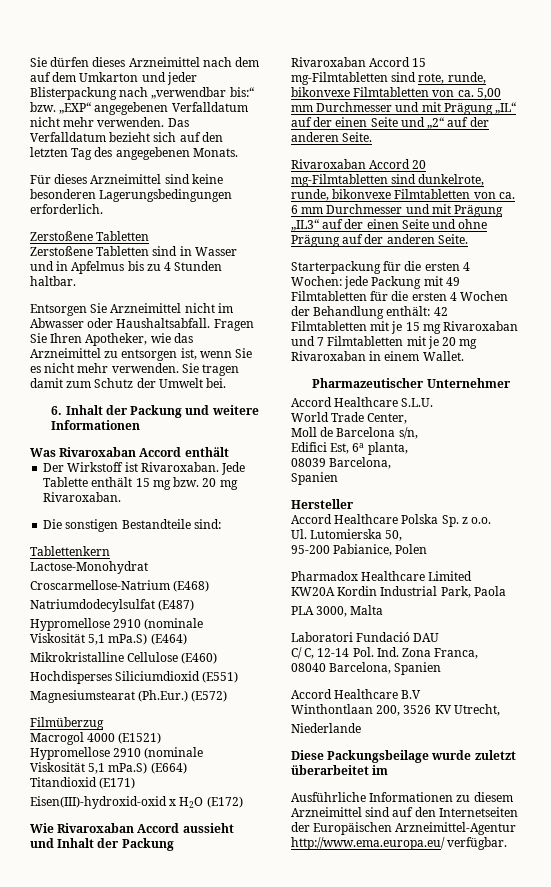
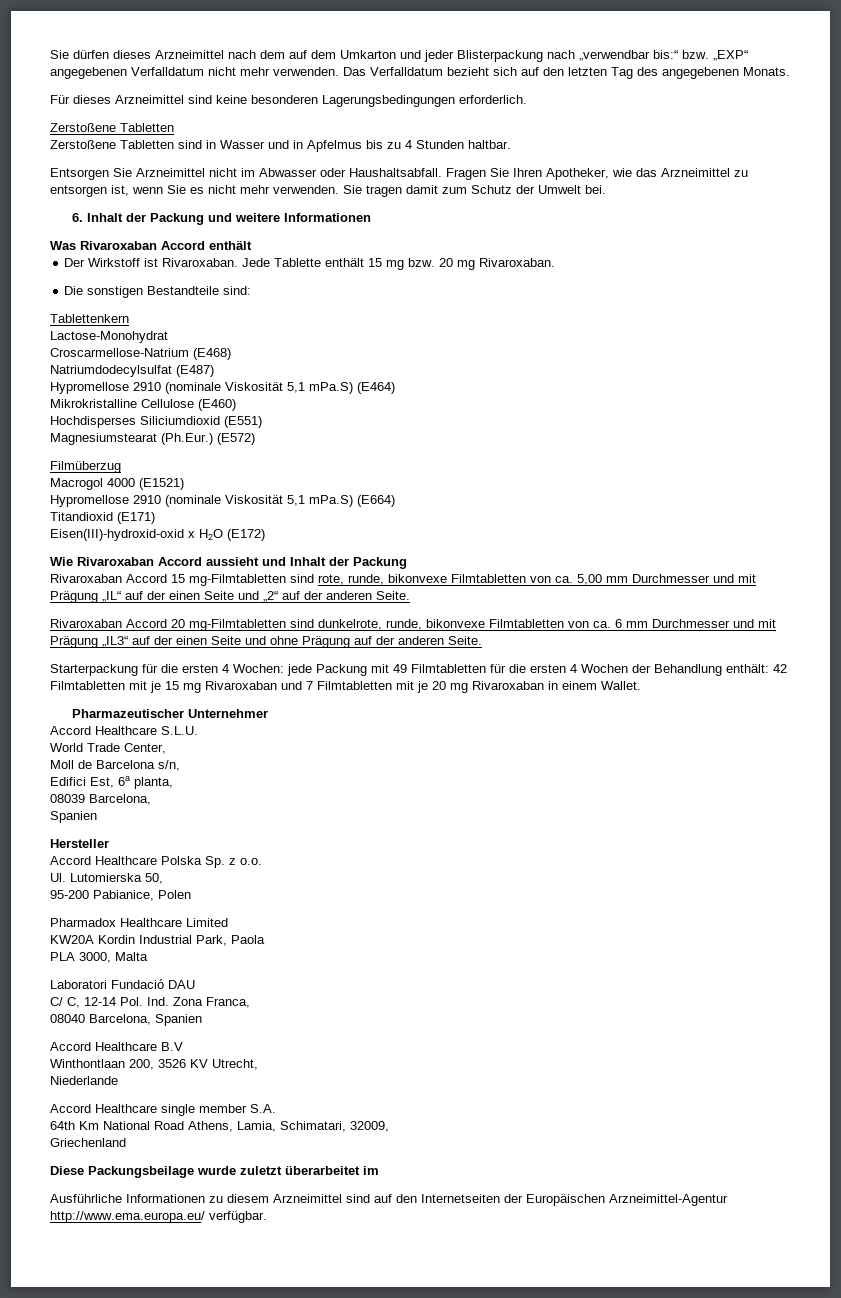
+ Accord Healthcare single member S.A.
+ 64th Km National Road Athens, Lamia, Schimatari, 32009,
+ Griechenland

